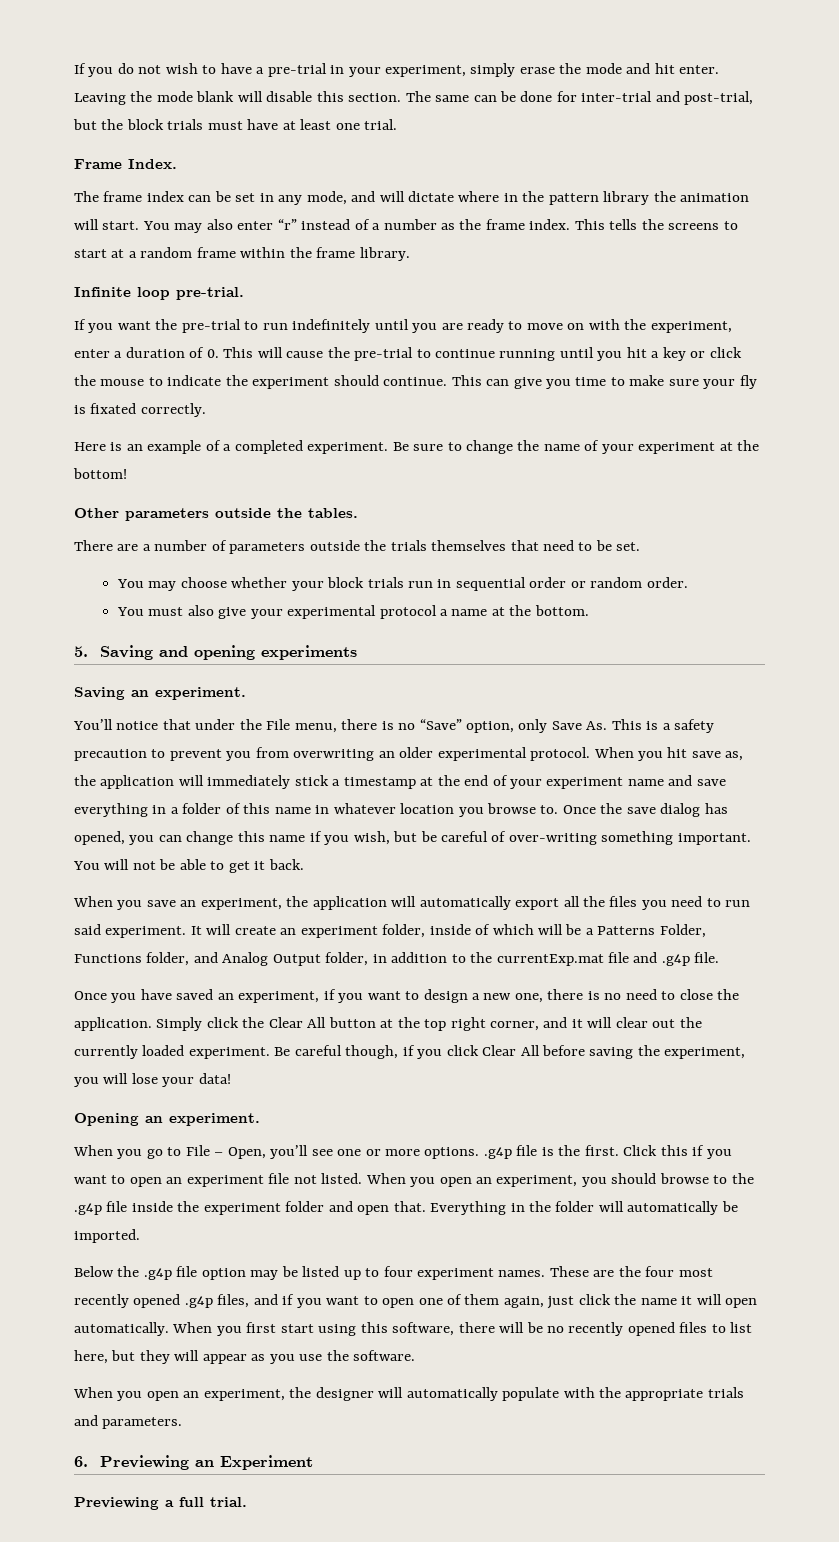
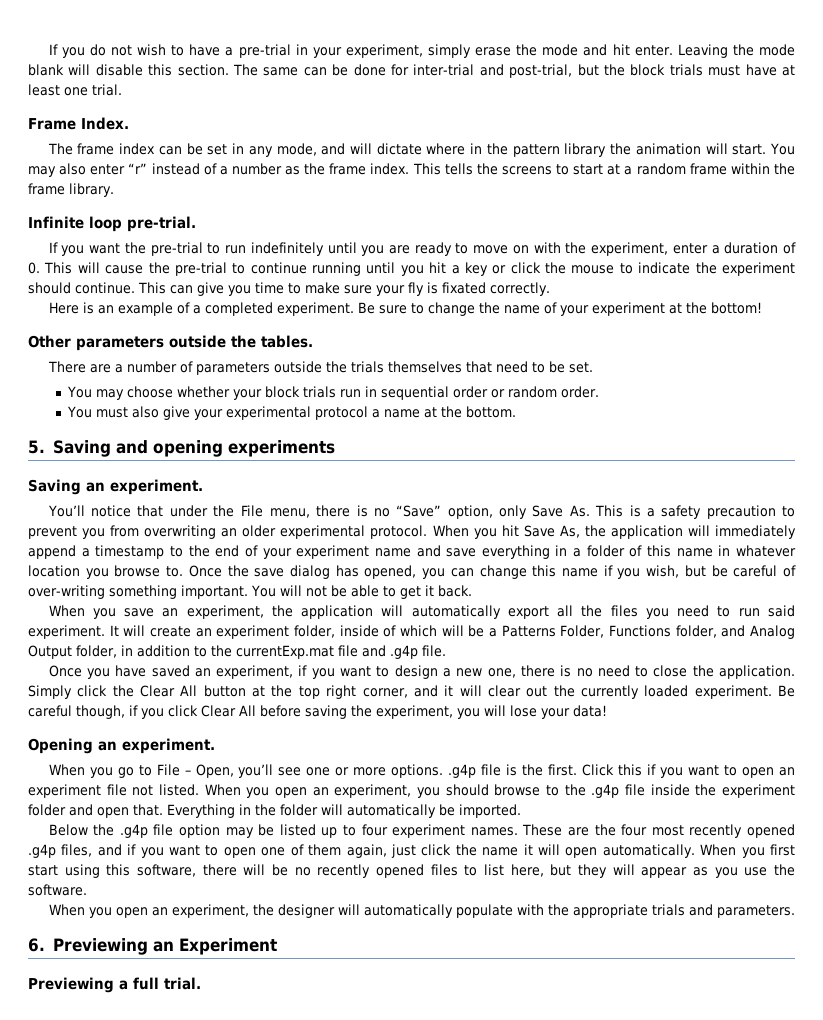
- When you hit save as, the application will immediately stick a timestamp at the end of your experiment name and save everything in a folder of this name in whatever location you browse to.
+ When you hit Save As, the application will immediately append a timestamp to the end of your experiment name and save everything in a folder of this name in whatever location you browse to.

